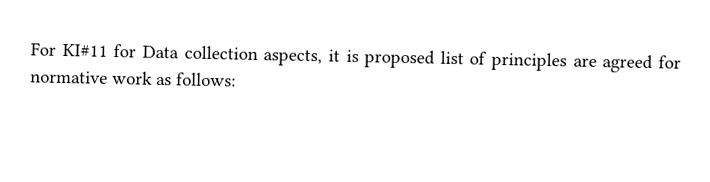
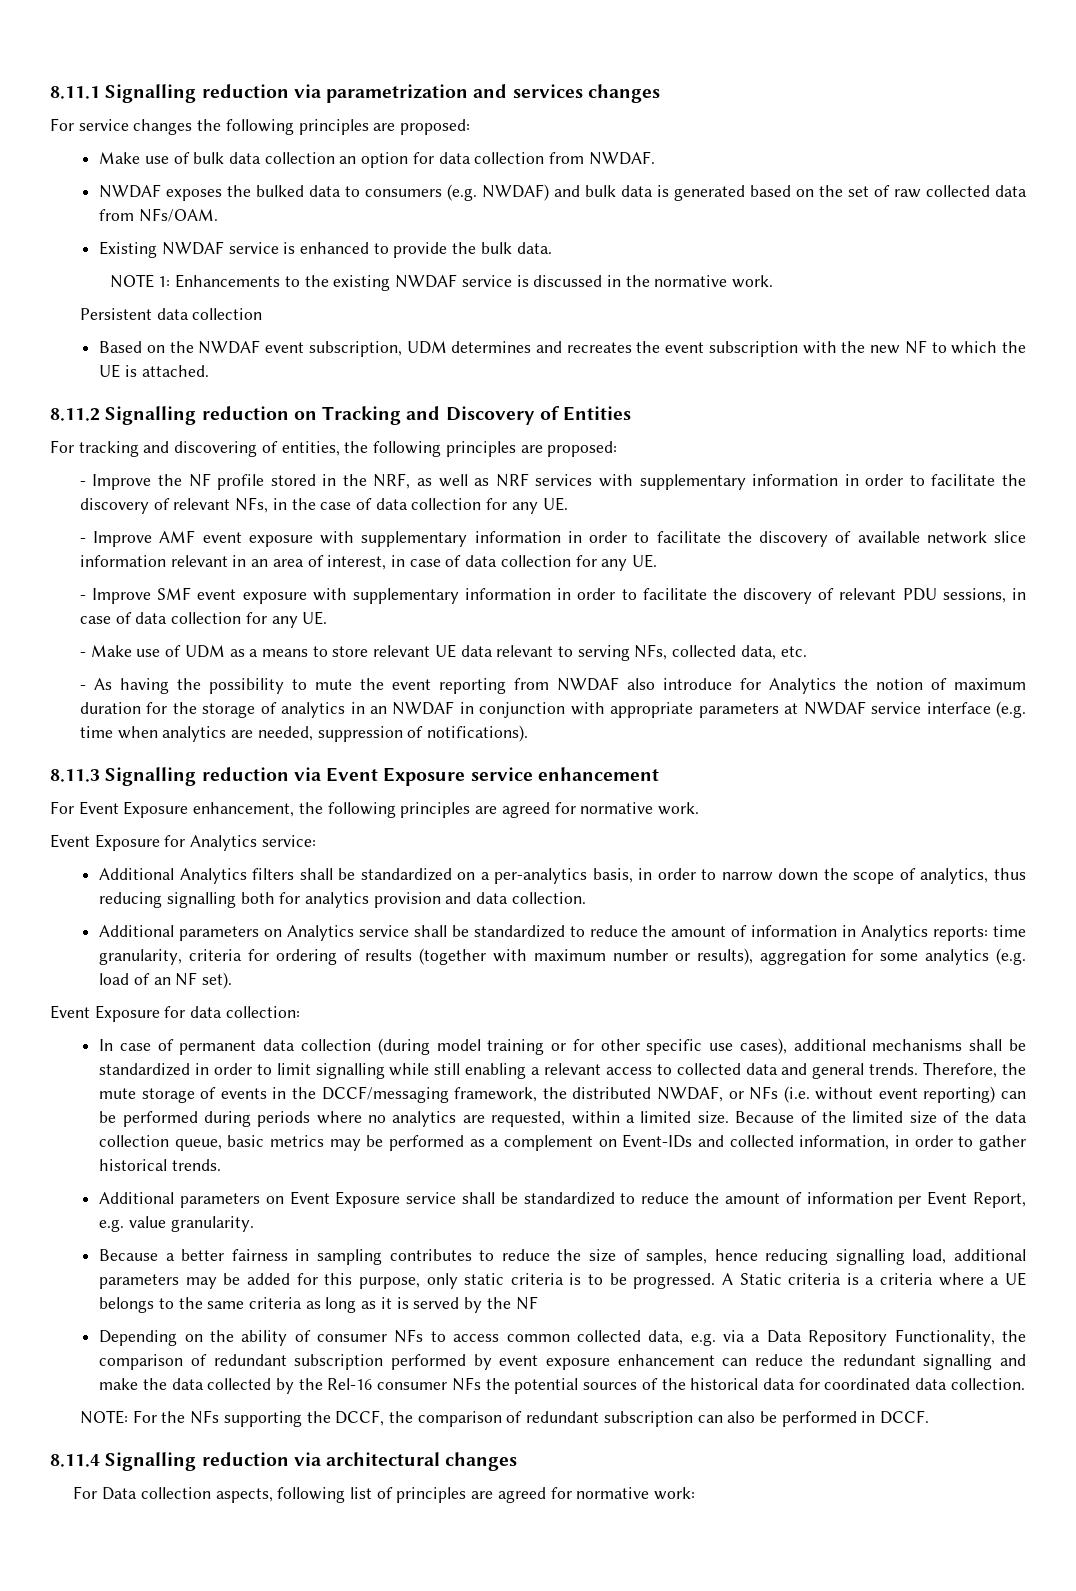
- For KI#11 for Data collection aspects, it is proposed list of principles are agreed for normative work as follows:
+ 8.11.1 Signalling reduction via parametrization and services changes
+ For service changes the following principles are proposed:
+ Make use of bulk data collection an option for data collection from NWDAF.
+ NWDAF exposes the bulked data to consumers (e.g. NWDAF) and bulk data is generated based on the set of raw collected data from NFs/OAM.
+ Existing NWDAF service is enhanced to provide the bulk data.
+ NOTE 1: Enhancements to the existing NWDAF service is discussed in the normative work.
+ Persistent data collection
+ Based on the NWDAF event subscription, UDM determines and recreates the event subscription with the new NF to which the UE is attached.
+ 8.11.2 Signalling reduction on Tracking and Discovery of Entities
+ For tracking and discovering of entities, the following principles are proposed:
+ - Improve the NF profile stored in the NRF, as well as NRF services with supplementary information in order to facilitate the discovery of relevant NFs, in the case of data collection for any UE.
+ - Improve AMF event exposure with supplementary information in order to facilitate the discovery of available network slice information relevant in an area of interest, in case of data collection for any UE.
+ - Improve SMF event exposure with supplementary information in order to facilitate the discovery of relevant PDU sessions, in case of data collection for any UE.
+ - Make use of UDM as a means to store relevant UE data relevant to serving NFs, collected data, etc.
+ - As having the possibility to mute the event reporting from NWDAF also introduce for Analytics the notion of maximum duration for the storage of analytics in an NWDAF in conjunction with appropriate parameters at NWDAF service interface (e.g. time when analytics are needed, suppression of notifications).
+ 8.11.3 Signalling reduction via Event Exposure service enhancement
+ For Event Exposure enhancement, the following principles are agreed for normative work.
+ Event Exposure for Analytics service:
+ Additional Analytics filters shall be standardized on a per-analytics basis, in order to narrow down the scope of analytics, thus reducing signalling both for analytics provision and data collection.
+ Additional parameters on Analytics service shall be standardized to reduce the amount of information in Analytics reports: time granularity, criteria for ordering of results (together with maximum number or results), aggregation for some analytics (e.g. load of an NF set).
+ Event Exposure for data collection:
+ In case of permanent data collection (during model training or for other specific use cases), additional mechanisms shall be standardized in order to limit signalling while still enabling a relevant access to collected data and general trends. Therefore, the mute storage of events in the DCCF/messaging framework, the distributed NWDAF, or NFs (i.e. without event reporting) can be performed during periods where no analytics are requested, within a limited size. Because of the limited size of the data collection queue, basic metrics may be performed as a complement on Event-IDs and collected information, in order to gather historical trends.
+ Additional parameters on Event Exposure service shall be standardized to reduce the amount of information per Event Report, e.g. value granularity.
+ Because a better fairness in sampling contributes to reduce the size of samples, hence reducing signalling load, additional parameters may be added for this purpose, only static criteria is to be progressed. A Static criteria is a criteria where a UE belongs to the same criteria as long as it is served by the NF
+ Depending on the ability of consumer NFs to access common collected data, e.g. via a Data Repository Functionality, the comparison of redundant subscription performed by event exposure enhancement can reduce the redundant signalling and make the data collected by the Rel-16 consumer NFs the potential sources of the historical data for coordinated data collection.
+ NOTE: For the NFs supporting the DCCF, the comparison of redundant subscription can also be performed in DCCF.
+ 8.11.4 Signalling reduction via architectural changes
+ For Data collection aspects, following list of principles are agreed for normative work:

